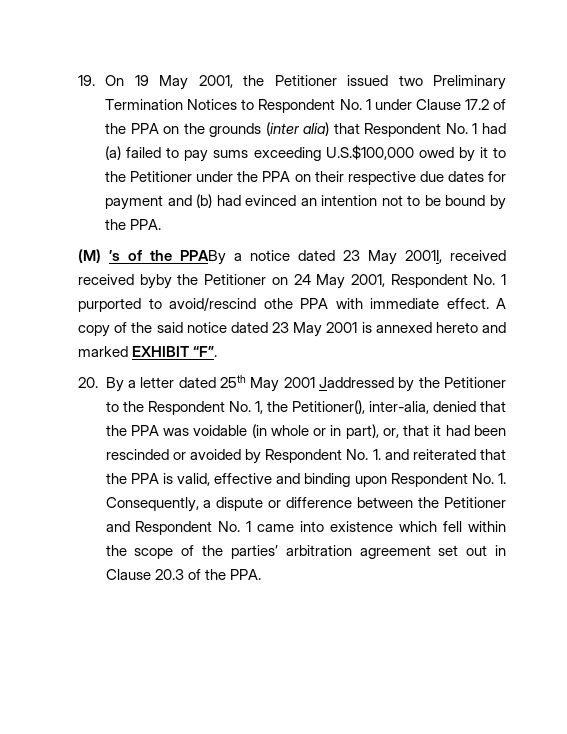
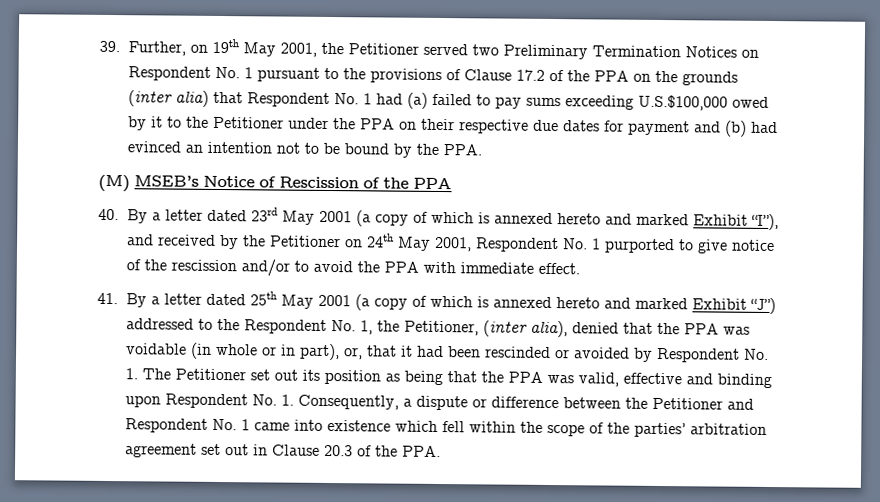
- 19. On 19 May 2001, the Petitioner issued two Preliminary Termination Notices to Respondent No. 1 under Clause 17.2 of the PPA on the grounds (inter alia) that Respondent No. 1 had (a) failed to pay sums exceeding U.S.$100,000 owed by it to the Petitioner under the PPA on their respective due dates for payment and (b) had evinced an intention not to be bound by the PPA.
+ 39. Further, on 19th May 2001, the Petitioner served two Preliminary Termination Notices on Respondent No. 1 pursuant to the provisions of Clause 17.2 of the PPA on the grounds (inter alia) that Respondent No. 1 had (a) failed to pay sums exceeding U.S.$100,000 owed by it to the Petitioner under the PPA on their respective due dates for payment and (b) had evinced an intention not to be bound by the PPA.
- (M) ’s of the PPABy a notice dated 23 May 2001I, received received byby the Petitioner on 24 May 2001, Respondent No. 1 purported to avoid/rescind othe PPA with immediate effect. A copy of the said notice dated 23 May 2001 is annexed hereto and marked EXHIBIT “F”.
- 20. By a letter dated 25th May 2001 Jaddressed by the Petitioner to the Respondent No. 1, the Petitioner(), inter-alia, denied that the PPA was voidable (in whole or in part), or, that it had been rescinded or avoided by Respondent No. 1. and reiterated that the PPA is valid, effective and binding upon Respondent No. 1. Consequently, a dispute or difference between the Petitioner and Respondent No. 1 came into existence which fell within the scope of the parties’ arbitration agreement set out in Clause 20.3 of the PPA.
+ (M) MSEB’s Notice of Rescission of the PPA
+ 40. By a letter dated 23rd May 2001 (a copy of which is annexed hereto and marked Exhibit “I”), and received by the Petitioner on 24th May 2001, Respondent No. 1 purported to give notice of the rescission and/or to avoid the PPA with immediate effect.
+ 41. By a letter dated 25th May 2001 (a copy of which is annexed hereto and marked Exhibit “J”) addressed to the Respondent No. 1, the Petitioner, (inter alia), denied that the PPA was voidable (in whole or in part), or, that it had been rescinded or avoided by Respondent No. 1. The Petitioner set out its position as being that the PPA was valid, effective and binding upon Respondent No. 1. Consequently, a dispute or difference between the Petitioner and Respondent No. 1 came into existence which fell within the scope of the parties’ arbitration agreement set out in Clause 20.3 of the PPA.

